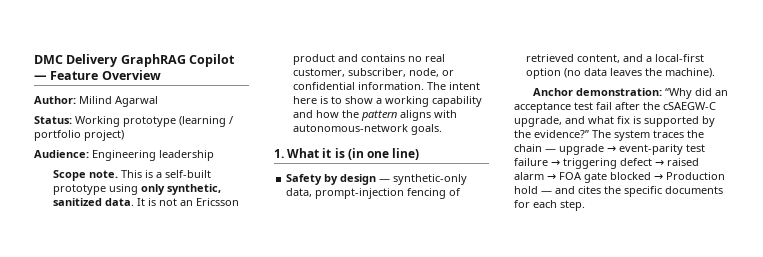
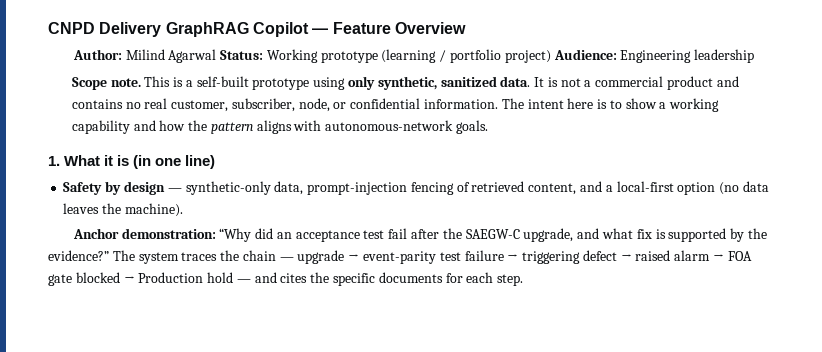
- DMC Delivery GraphRAG Copilot — Feature Overview
+ CNPD Delivery GraphRAG Copilot — Feature Overview
- Author: Milind Agarwal
- Status: Working prototype (learning / portfolio project)
- Audience: Engineering leadership
+ Author: Milind Agarwal Status: Working prototype (learning / portfolio project) Audience: Engineering leadership
- It is not an Ericsson product and contains no real customer, subscriber, node, or confidential information.
+ It is not a commercial product and contains no real customer, subscriber, node, or confidential information.
- Anchor demonstration: “Why did an acceptance test fail after the cSAEGW-C upgrade, and what fix is supported by the evidence?”
+ Anchor demonstration: “Why did an acceptance test fail after the SAEGW-C upgrade, and what fix is supported by the evidence?”

